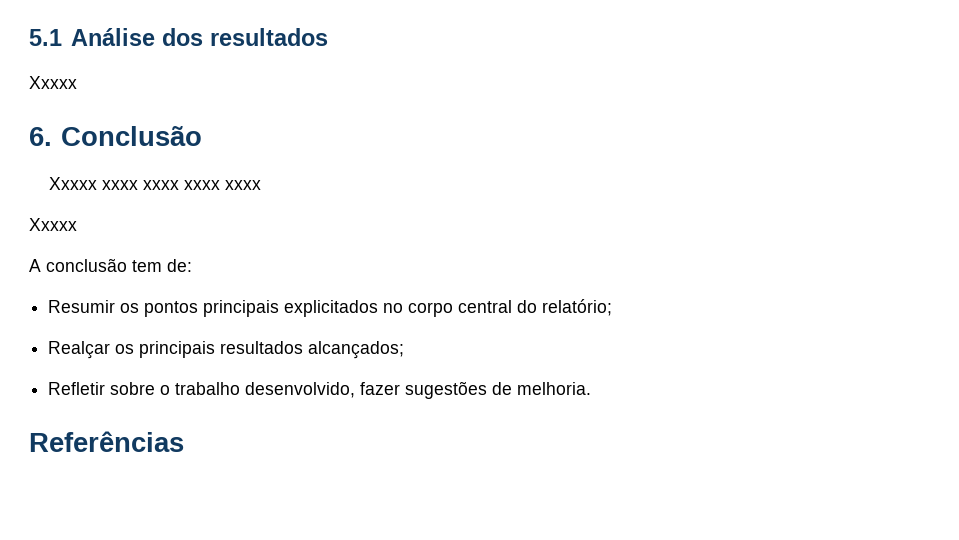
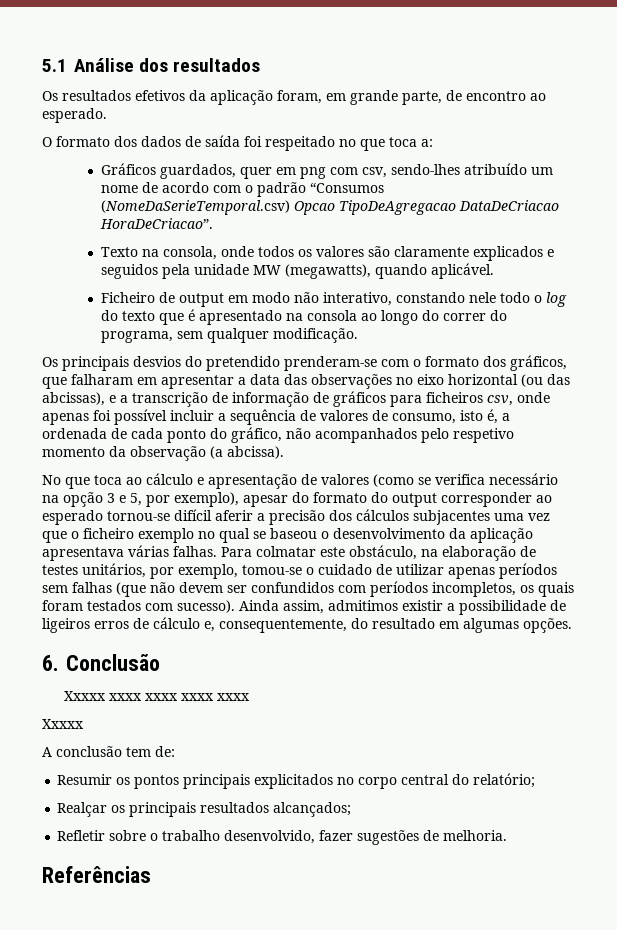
  5.1 Análise dos resultados
- Xxxxx
+ Os resultados efetivos da aplicação foram, em grande parte, de encontro ao esperado.
+ O formato dos dados de saída foi respeitado no que toca a:
+ Gráficos guardados, quer em png com csv, sendo-lhes atribuído um nome de acordo com o padrão “Consumos (NomeDaSerieTemporal.csv) Opcao TipoDeAgregacao DataDeCriacao HoraDeCriacao”.
+ Texto na consola, onde todos os valores são claramente explicados e seguidos pela unidade MW (megawatts), quando aplicável.
+ Ficheiro de output em modo não interativo, constando nele todo o log do texto que é apresentado na consola ao longo do correr do programa, sem qualquer modificação.
+ Os principais desvios do pretendido prenderam-se com o formato dos gráficos, que falharam em apresentar a data das observações no eixo horizontal (ou das abcissas), e a transcrição de informação de gráficos para ficheiros csv, onde apenas foi possível incluir a sequência de valores de consumo, isto é, a ordenada de cada ponto do gráfico, não acompanhados pelo respetivo momento da observação (a abcissa).
+ No que toca ao cálculo e apresentação de valores (como se verifica necessário na opção 3 e 5, por exemplo), apesar do formato do output corresponder ao esperado tornou-se difícil aferir a precisão dos cálculos subjacentes uma vez que o ficheiro exemplo no qual se baseou o desenvolvimento da aplicação apresentava várias falhas. Para colmatar este obstáculo, na elaboração de testes unitários, por exemplo, tomou-se o cuidado de utilizar apenas períodos sem falhas (que não devem ser confundidos com períodos incompletos, os quais foram testados com sucesso). Ainda assim, admitimos existir a possibilidade de ligeiros erros de cálculo e, consequentemente, do resultado em algumas opções.

